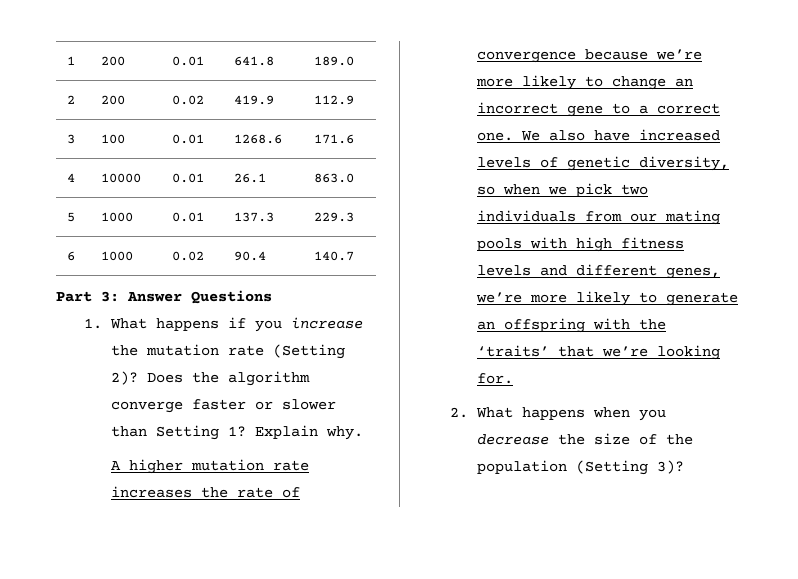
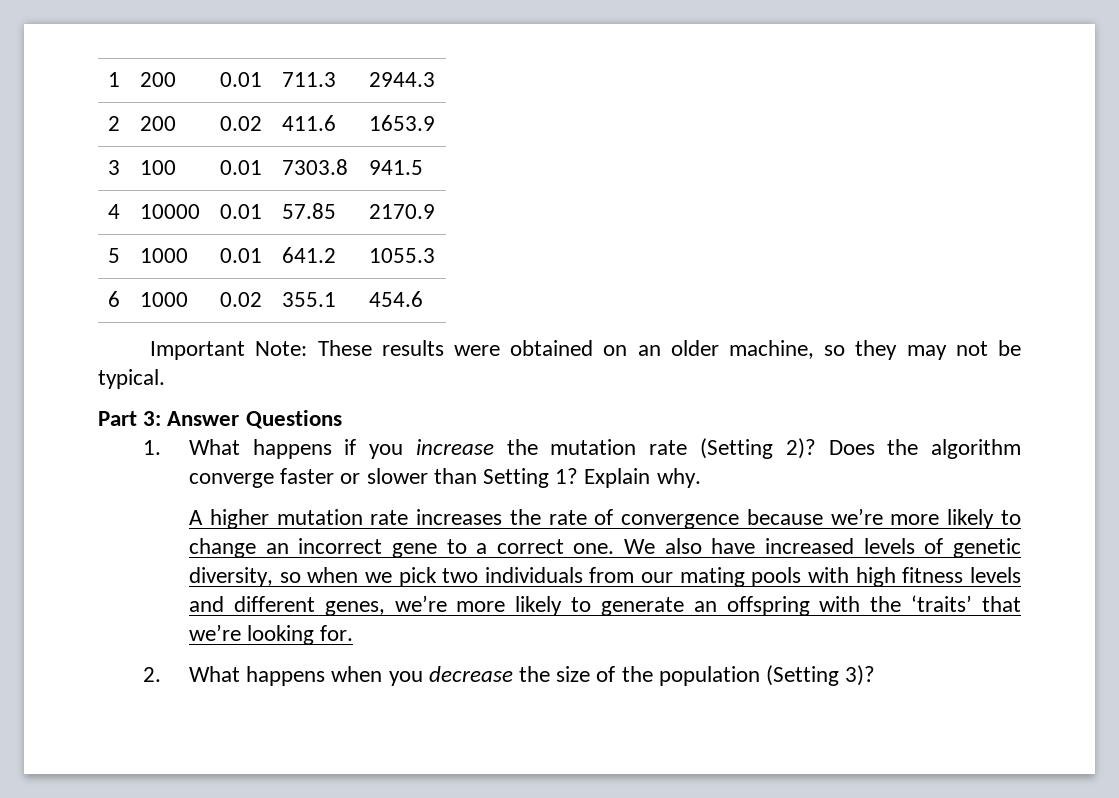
- 1 | 200 | 0.01 | 641.8 | 189.0
+ 1 | 200 | 0.01 | 711.3 | 2944.3
- 2 | 200 | 0.02 | 419.9 | 112.9
+ 2 | 200 | 0.02 | 411.6 | 1653.9
- 3 | 100 | 0.01 | 1268.6 | 171.6
+ 3 | 100 | 0.01 | 7303.8 | 941.5
- 4 | 10000 | 0.01 | 26.1 | 863.0
+ 4 | 10000 | 0.01 | 57.85 | 2170.9
- 5 | 1000 | 0.01 | 137.3 | 229.3
+ 5 | 1000 | 0.01 | 641.2 | 1055.3
- 6 | 1000 | 0.02 | 90.4 | 140.7
+ 6 | 1000 | 0.02 | 355.1 | 454.6
+ Important Note: These results were obtained on an older machine, so they may not be typical.

